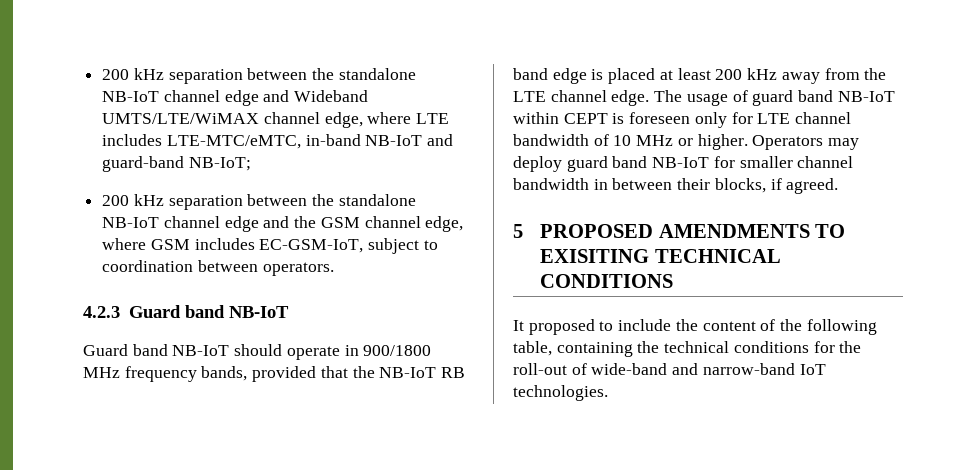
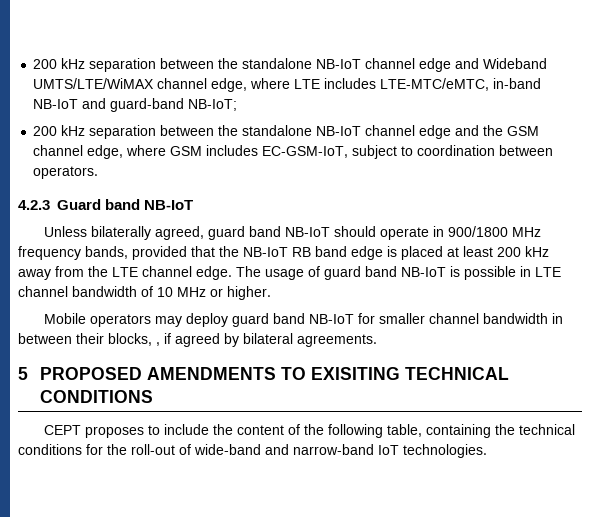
- Guard band NB-IoT should operate in 900/1800 MHz frequency bands, provided that the NB-IoT RB band edge is placed at least 200 kHz away from the LTE channel edge.
+ Unless bilaterally agreed, guard band NB-IoT should operate in 900/1800 MHz frequency bands, provided that the NB-IoT RB band edge is placed at least 200 kHz away from the LTE channel edge.
- The usage of guard band NB-IoT within CEPT is foreseen only for LTE channel bandwidth of 10 MHz or higher. Operators may deploy guard band NB-IoT for smaller channel bandwidth in between their blocks, if agreed.
+ The usage of guard band NB-IoT is possible in LTE channel bandwidth of 10 MHz or higher.
+ Mobile operators may deploy guard band NB-IoT for smaller channel bandwidth in between their blocks, , if agreed by bilateral agreements.
- It proposed to include the content of the following table, containing the technical conditions for the roll-out of wide-band and narrow-band IoT technologies.
+ CEPT proposes to include the content of the following table, containing the technical conditions for the roll-out of wide-band and narrow-band IoT technologies.

